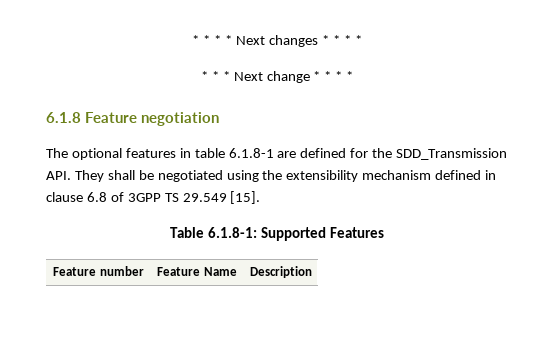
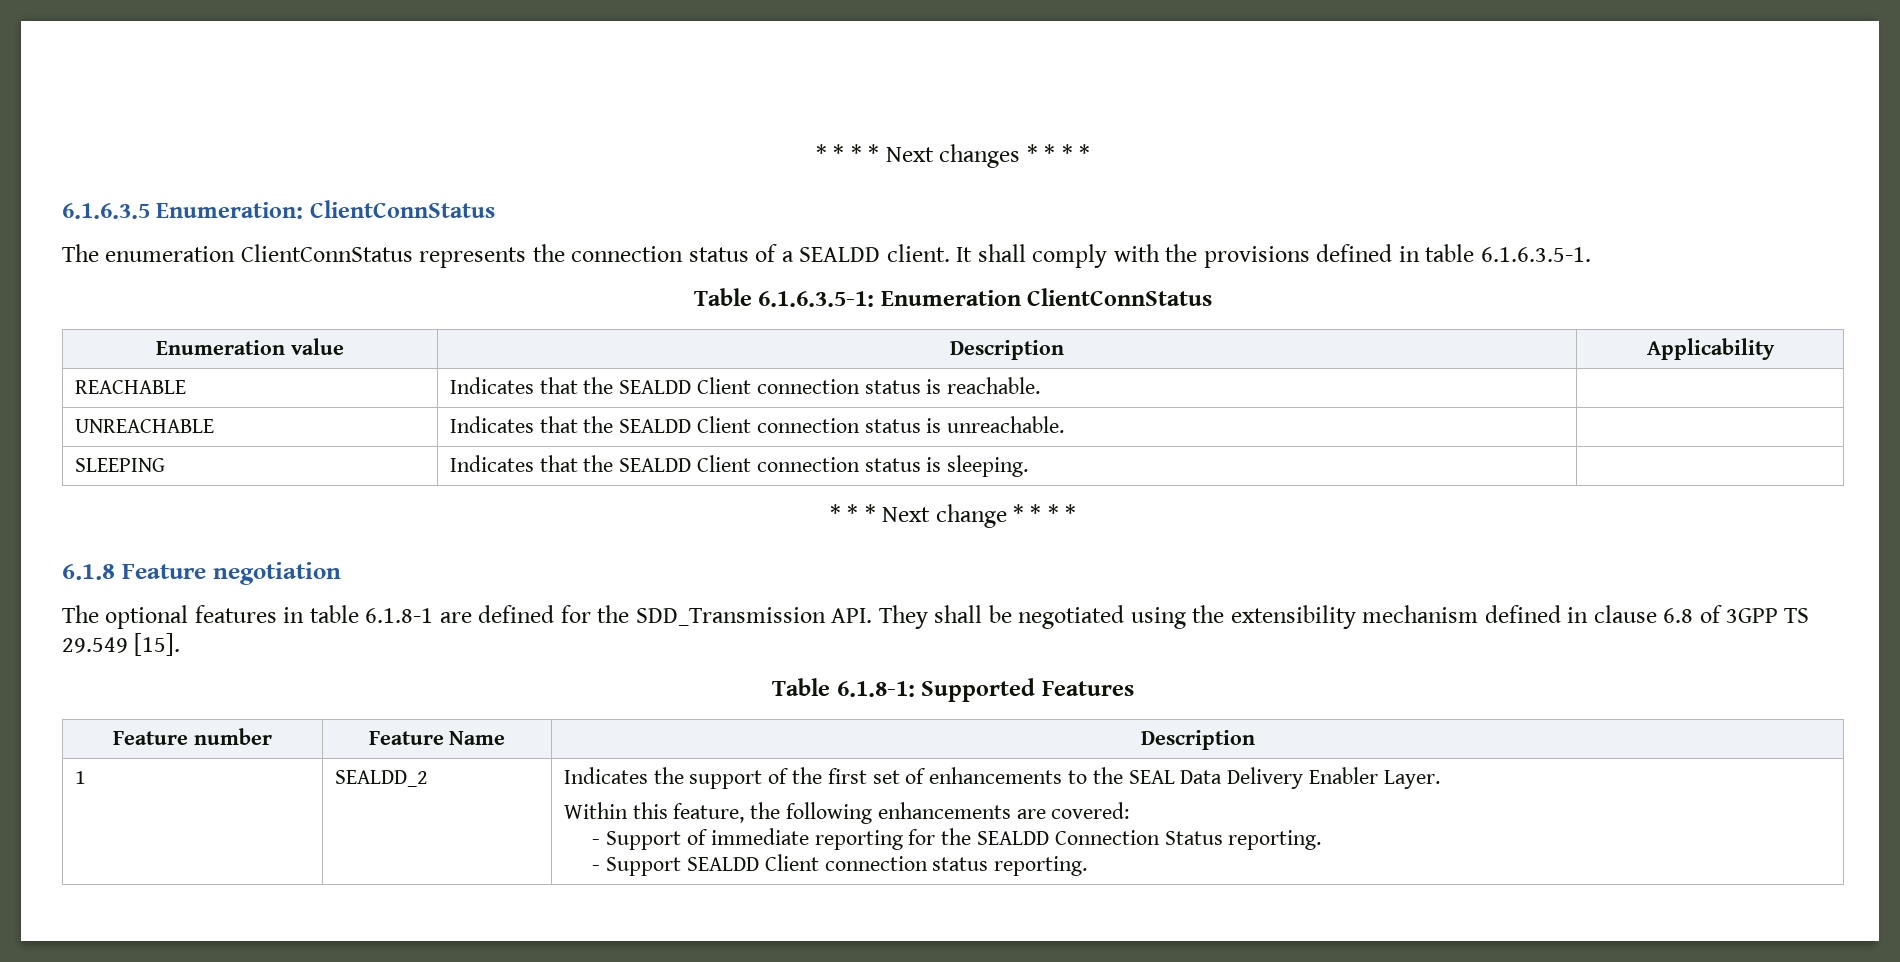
+ 6.1.6.3.5 Enumeration: ClientConnStatus
+ The enumeration ClientConnStatus represents the connection status of a SEALDD client. It shall comply with the provisions defined in table 6.1.6.3.5-1.
+ Table 6.1.6.3.5-1: Enumeration ClientConnStatus
+ Enumeration value | Description | Applicability
+ REACHABLE | Indicates that the SEALDD Client connection status is reachable. |
+ UNREACHABLE | Indicates that the SEALDD Client connection status is unreachable. |
+ SLEEPING | Indicates that the SEALDD Client connection status is sleeping. |
+ 1 | SEALDD_2 | Indicates the support of the first set of enhancements to the SEAL Data Delivery Enabler Layer.
+ Within this feature, the following enhancements are covered:
+ - Support of immediate reporting for the SEALDD Connection Status reporting.
+ - Support SEALDD Client connection status reporting.

